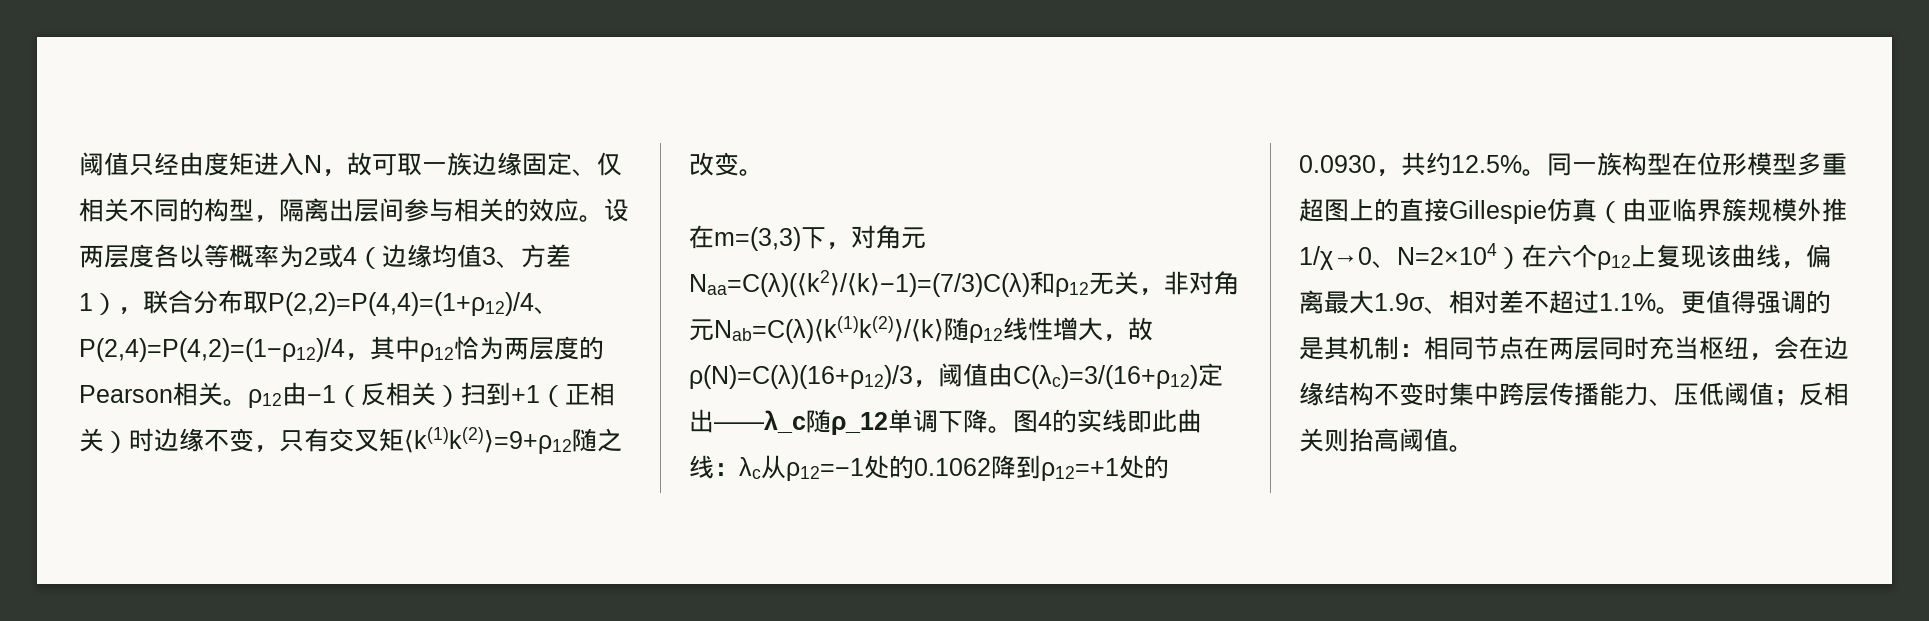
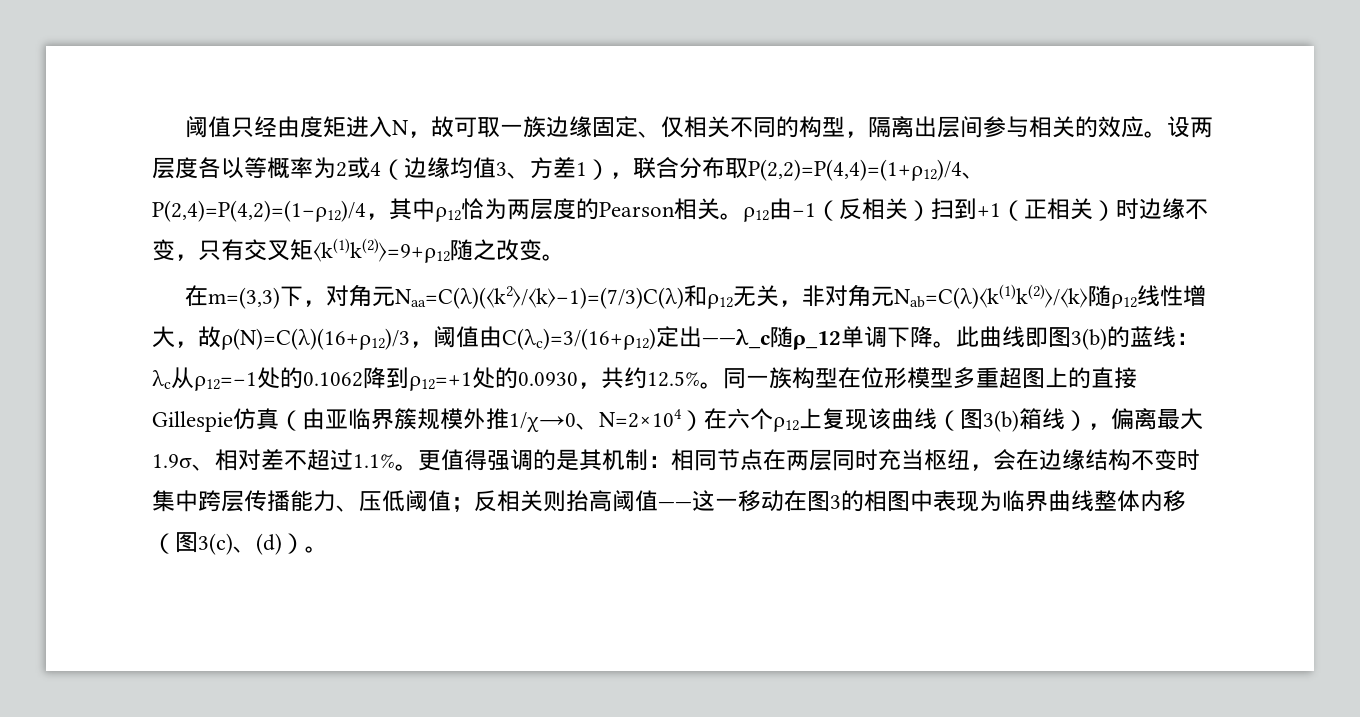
- 图4的实线即此曲线：λc从ρ12=−1处的0.1062降到ρ12=+1处的0.0930，共约12.5%。
+ 此曲线即图3(b)的蓝线：λc从ρ12=−1处的0.1062降到ρ12=+1处的0.0930，共约12.5%。
- 同一族构型在位形模型多重超图上的直接Gillespie仿真（由亚临界簇规模外推1/χ→0、N=2×104）在六个ρ12上复现该曲线，偏离最大1.9σ、相对差不超过1.1%。
+ 同一族构型在位形模型多重超图上的直接Gillespie仿真（由亚临界簇规模外推1/χ→0、N=2×104）在六个ρ12上复现该曲线（图3(b)箱线），偏离最大1.9σ、相对差不超过1.1%。
- 更值得强调的是其机制：相同节点在两层同时充当枢纽，会在边缘结构不变时集中跨层传播能力、压低阈值；反相关则抬高阈值。
+ 更值得强调的是其机制：相同节点在两层同时充当枢纽，会在边缘结构不变时集中跨层传播能力、压低阈值；反相关则抬高阈值——这一移动在图3的相图中表现为临界曲线整体内移（图3(c)、(d)）。

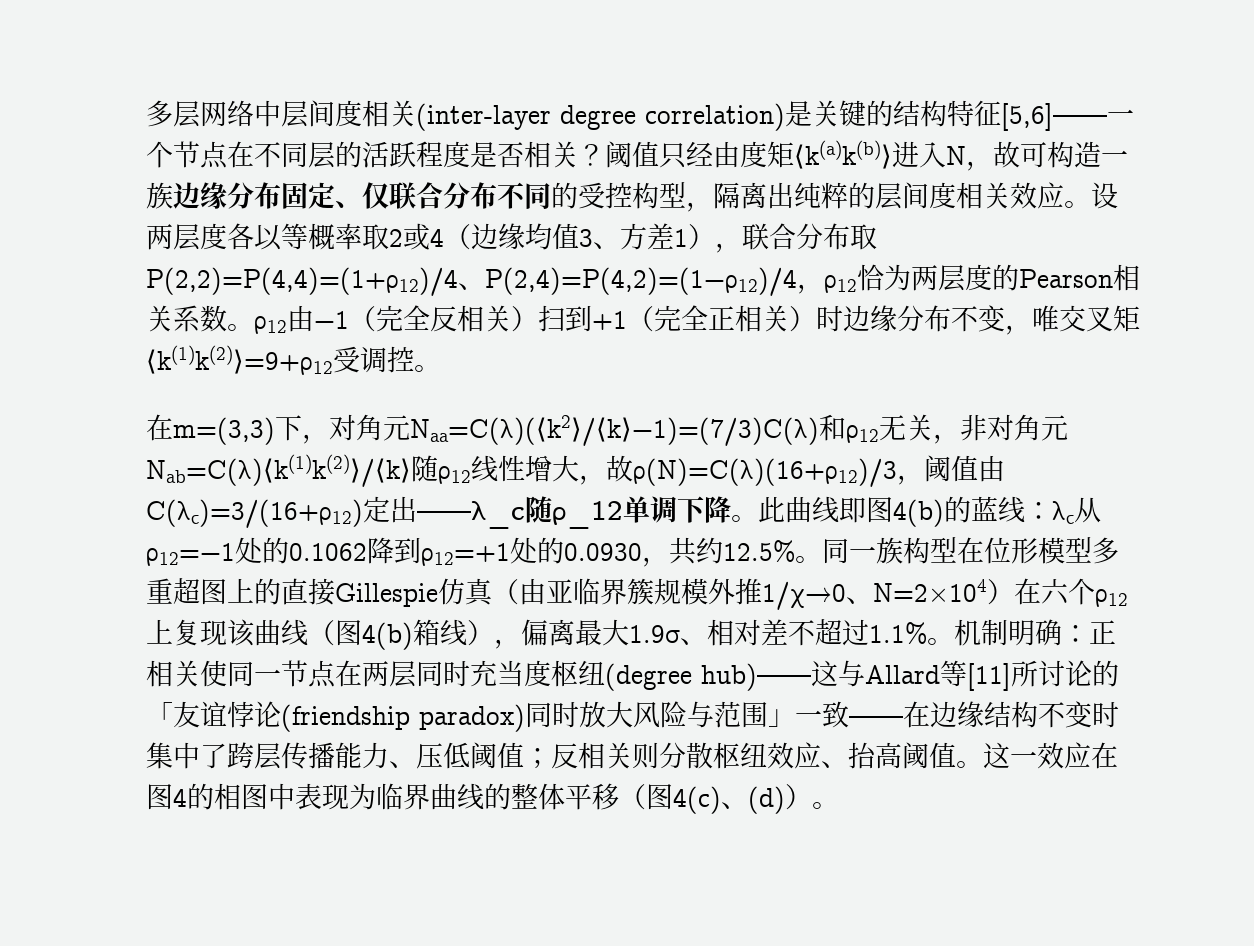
+ 多层网络中层间度相关(inter-layer degree correlation)是关键的结构特征[5,6]——一个节点在不同层的活跃程度是否相关？
- 阈值只经由度矩进入N，故可取一族边缘固定、仅相关不同的构型，隔离出层间参与相关的效应。
+ 阈值只经由度矩⟨k(a)k(b)⟩进入N，故可构造一族边缘分布固定、仅联合分布不同的受控构型，隔离出纯粹的层间度相关效应。
- 设两层度各以等概率为2或4（边缘均值3、方差1），联合分布取P(2,2)=P(4,4)=(1+ρ12)/4、P(2,4)=P(4,2)=(1−ρ12)/4，其中ρ12恰为两层度的Pearson相关。ρ12由−1（反相关）扫到+1（正相关）时边缘不变，只有交叉矩⟨k(1)k(2)⟩=9+ρ12随之改变。
+ 设两层度各以等概率取2或4（边缘均值3、方差1），联合分布取P(2,2)=P(4,4)=(1+ρ12)/4、P(2,4)=P(4,2)=(1−ρ12)/4，ρ12恰为两层度的Pearson相关系数。ρ12由−1（完全反相关）扫到+1（完全正相关）时边缘分布不变，唯交叉矩⟨k(1)k(2)⟩=9+ρ12受调控。
- 此曲线即图3(b)的蓝线：λc从ρ12=−1处的0.1062降到ρ12=+1处的0.0930，共约12.5%。
+ 此曲线即图4(b)的蓝线：λc从ρ12=−1处的0.1062降到ρ12=+1处的0.0930，共约12.5%。
- 同一族构型在位形模型多重超图上的直接Gillespie仿真（由亚临界簇规模外推1/χ→0、N=2×104）在六个ρ12上复现该曲线（图3(b)箱线），偏离最大1.9σ、相对差不超过1.1%。
+ 同一族构型在位形模型多重超图上的直接Gillespie仿真（由亚临界簇规模外推1/χ→0、N=2×104）在六个ρ12上复现该曲线（图4(b)箱线），偏离最大1.9σ、相对差不超过1.1%。
- 更值得强调的是其机制：相同节点在两层同时充当枢纽，会在边缘结构不变时集中跨层传播能力、压低阈值；反相关则抬高阈值——这一移动在图3的相图中表现为临界曲线整体内移（图3(c)、(d)）。
+ 机制明确：正相关使同一节点在两层同时充当度枢纽(degree hub)——这与Allard等[11]所讨论的「友谊悖论(friendship paradox)同时放大风险与范围」一致——在边缘结构不变时集中了跨层传播能力、压低阈值；反相关则分散枢纽效应、抬高阈值。这一效应在图4的相图中表现为临界曲线的整体平移（图4(c)、(d)）。

